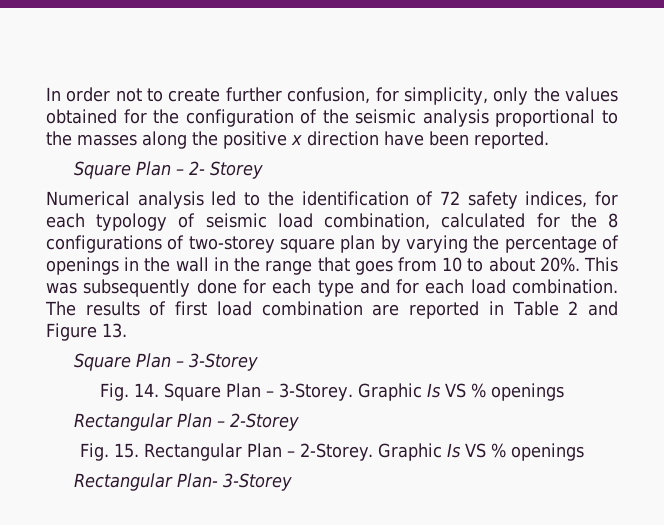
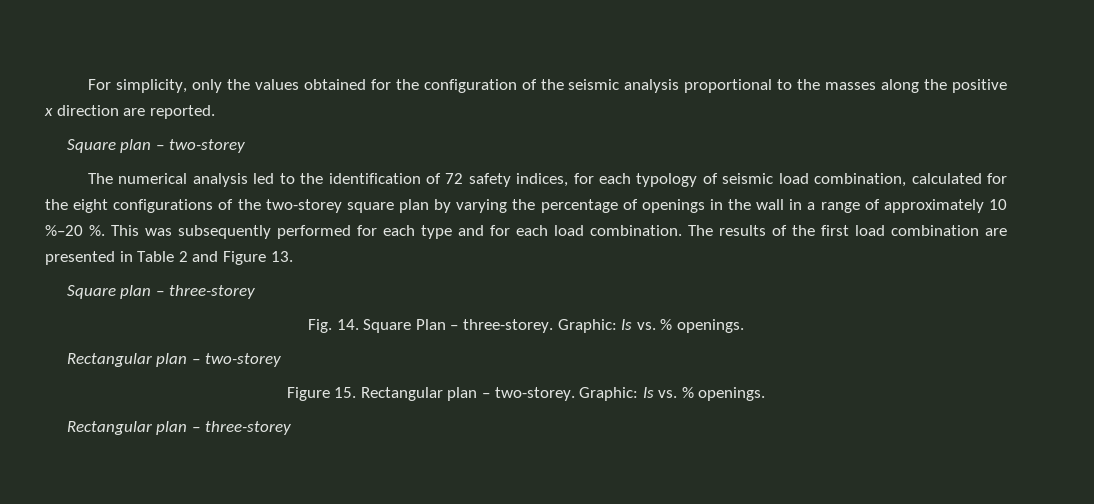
- In order not to create further confusion, for simplicity, only the values obtained for the configuration of the seismic analysis proportional to the masses along the positive x direction have been reported.
+ For simplicity, only the values obtained for the configuration of the seismic analysis proportional to the masses along the positive x direction are reported.
- Square Plan – 2- Storey
- Numerical analysis led to the identification of 72 safety indices, for each typology of seismic load combination, calculated for the 8 configurations of two-storey square plan by varying the percentage of openings in the wall in the range that goes from 10 to about 20%.
+ Square plan – two-storey
+ The numerical analysis led to the identification of 72 safety indices, for each typology of seismic load combination, calculated for the eight configurations of the two-storey square plan by varying the percentage of openings in the wall in a range of approximately 10 %–20 %.
- This was subsequently done for each type and for each load combination.
+ This was subsequently performed for each type and for each load combination.
- The results of first load combination are reported in Table 2 and Figure 13.
+ The results of the first load combination are presented in Table 2 and Figure 13.
- Square Plan – 3-Storey
+ Square plan – three-storey
- Fig. 14. Square Plan – 3-Storey. Graphic Is VS % openings
- Rectangular Plan – 2-Storey
- Fig. 15. Rectangular Plan – 2-Storey. Graphic Is VS % openings
- Rectangular Plan- 3-Storey
+ Fig. 14. Square Plan – three-storey. Graphic: Is vs. % openings.
+ Rectangular plan – two-storey
+ Figure 15. Rectangular plan – two-storey. Graphic: Is vs. % openings.
+ Rectangular plan – three-storey

